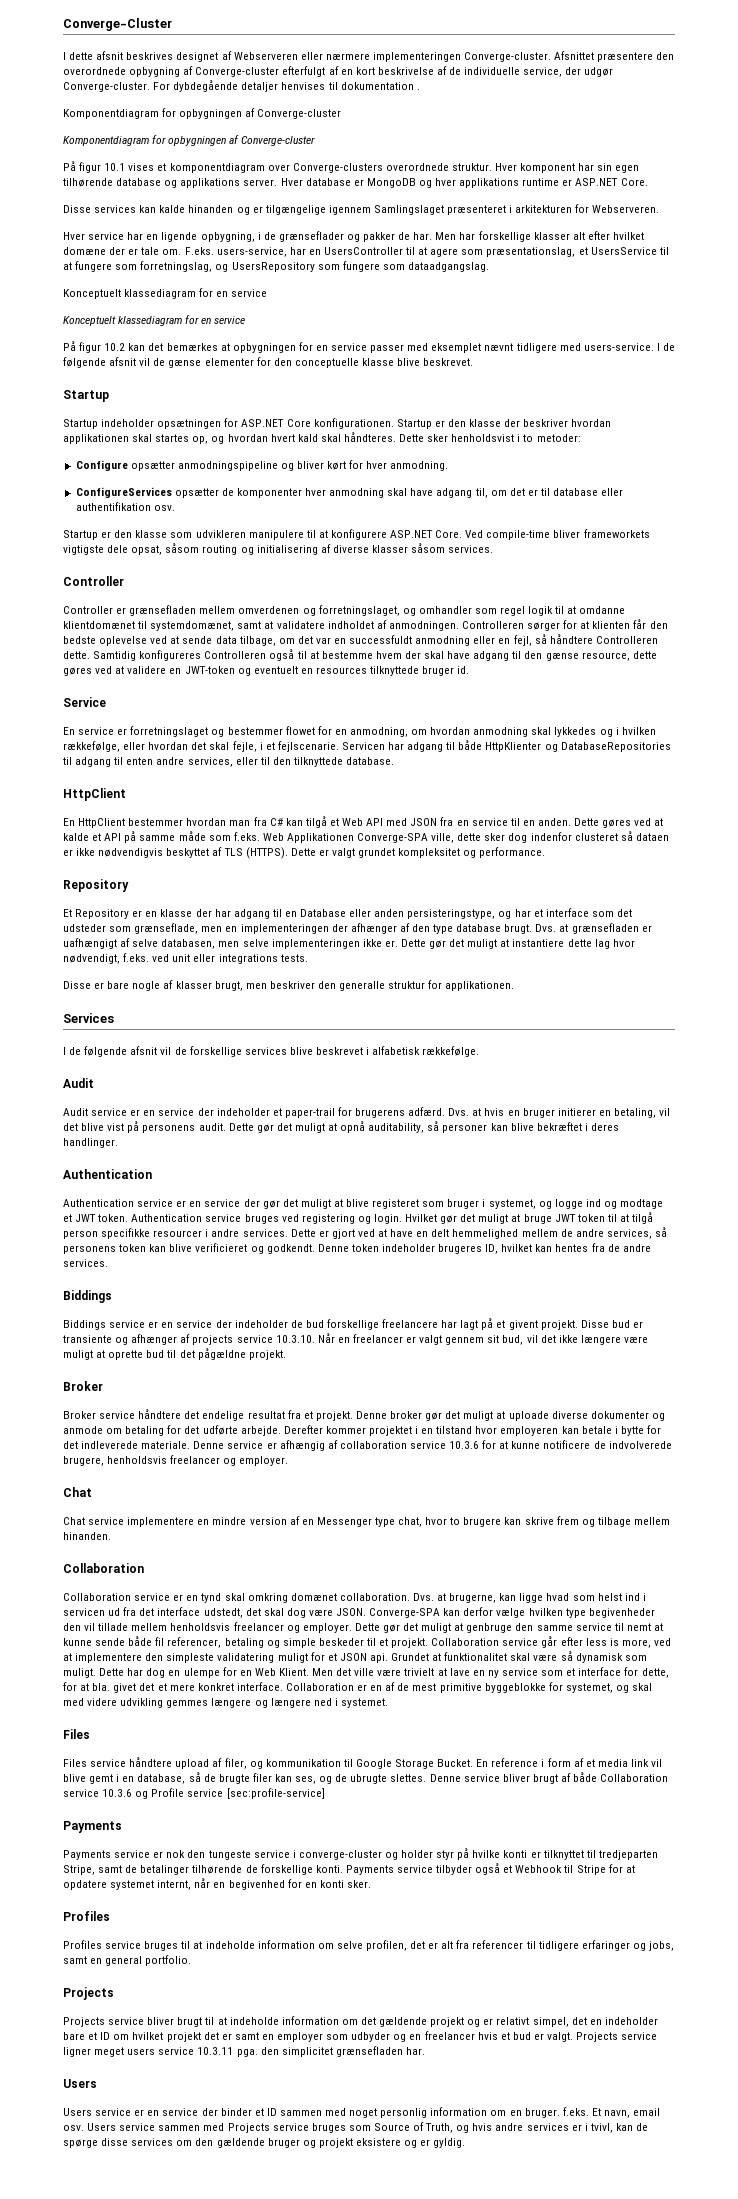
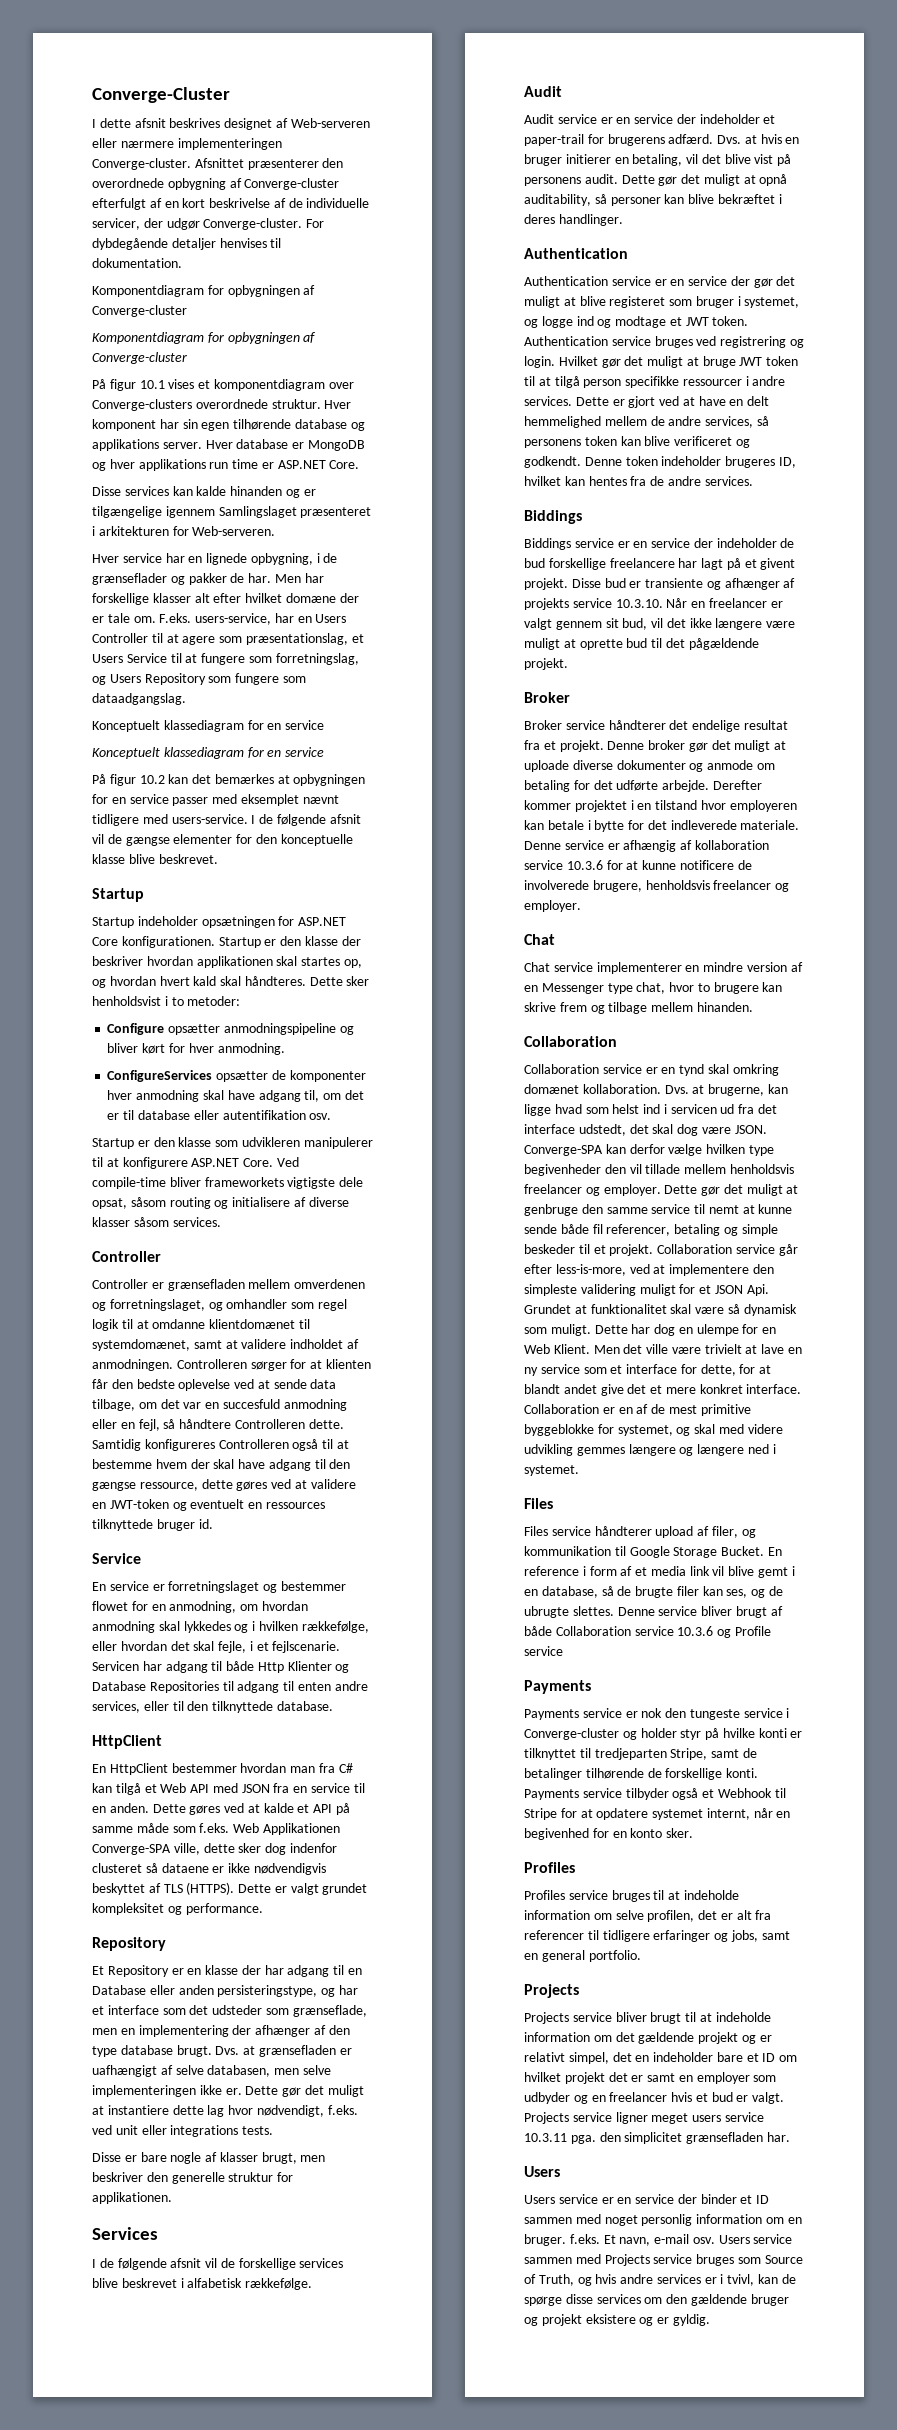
- I dette afsnit beskrives designet af Webserveren eller nærmere implementeringen Converge-cluster.
+ I dette afsnit beskrives designet af Web-serveren eller nærmere implementeringen Converge-cluster.
- Afsnittet præsentere den overordnede opbygning af Converge-cluster efterfulgt af en kort beskrivelse af de individuelle service, der udgør Converge-cluster.
+ Afsnittet præsenterer den overordnede opbygning af Converge-cluster efterfulgt af en kort beskrivelse af de individuelle servicer, der udgør Converge-cluster.
- For dybdegående detaljer henvises til dokumentation .
+ For dybdegående detaljer henvises til dokumentation.
- Hver database er MongoDB og hver applikations runtime er ASP.NET Core.
+ Hver database er MongoDB og hver applikations run time er ASP.NET Core.
- Disse services kan kalde hinanden og er tilgængelige igennem Samlingslaget præsenteret i arkitekturen for Webserveren.
+ Disse services kan kalde hinanden og er tilgængelige igennem Samlingslaget præsenteret i arkitekturen for Web-serveren.
- Hver service har en ligende opbygning, i de grænseflader og pakker de har.
+ Hver service har en lignede opbygning, i de grænseflader og pakker de har.
- F.eks. users-service, har en UsersController til at agere som præsentationslag, et UsersService til at fungere som forretningslag, og UsersRepository som fungere som dataadgangslag.
+ F.eks. users-service, har en Users Controller til at agere som præsentationslag, et Users Service til at fungere som forretningslag, og Users Repository som fungere som dataadgangslag.
- I de følgende afsnit vil de gænse elementer for den conceptuelle klasse blive beskrevet.
+ I de følgende afsnit vil de gængse elementer for den konceptuelle klasse blive beskrevet.
- ConfigureServices opsætter de komponenter hver anmodning skal have adgang til, om det er til database eller authentifikation osv.
+ ConfigureServices opsætter de komponenter hver anmodning skal have adgang til, om det er til database eller autentifikation osv.
- Startup er den klasse som udvikleren manipulere til at konfigurere ASP.NET Core.
+ Startup er den klasse som udvikleren manipulerer til at konfigurere ASP.NET Core.
- Ved compile-time bliver frameworkets vigtigste dele opsat, såsom routing og initialisering af diverse klasser såsom services.
+ Ved compile-time bliver frameworkets vigtigste dele opsat, såsom routing og initialisere af diverse klasser såsom services.
- Controller er grænsefladen mellem omverdenen og forretningslaget, og omhandler som regel logik til at omdanne klientdomænet til systemdomænet, samt at validatere indholdet af anmodningen.
+ Controller er grænsefladen mellem omverdenen og forretningslaget, og omhandler som regel logik til at omdanne klientdomænet til systemdomænet, samt at validere indholdet af anmodningen.
- Controlleren sørger for at klienten får den bedste oplevelse ved at sende data tilbage, om det var en successfuldt anmodning eller en fejl, så håndtere Controlleren dette.
+ Controlleren sørger for at klienten får den bedste oplevelse ved at sende data tilbage, om det var en succesfuld anmodning eller en fejl, så håndtere Controlleren dette.
- Samtidig konfigureres Controlleren også til at bestemme hvem der skal have adgang til den gænse resource, dette gøres ved at validere en JWT-token og eventuelt en resources tilknyttede bruger id.
+ Samtidig konfigureres Controlleren også til at bestemme hvem der skal have adgang til den gængse ressource, dette gøres ved at validere en JWT-token og eventuelt en ressources tilknyttede bruger id.
- Servicen har adgang til både HttpKlienter og DatabaseRepositories til adgang til enten andre services, eller til den tilknyttede database.
+ Servicen har adgang til både Http Klienter og Database Repositories til adgang til enten andre services, eller til den tilknyttede database.
- Dette gøres ved at kalde et API på samme måde som f.eks. Web Applikationen Converge-SPA ville, dette sker dog indenfor clusteret så dataen er ikke nødvendigvis beskyttet af TLS (HTTPS).
+ Dette gøres ved at kalde et API på samme måde som f.eks. Web Applikationen Converge-SPA ville, dette sker dog indenfor clusteret så dataene er ikke nødvendigvis beskyttet af TLS (HTTPS).
- Et Repository er en klasse der har adgang til en Database eller anden persisteringstype, og har et interface som det udsteder som grænseflade, men en implementeringen der afhænger af den type database brugt.
+ Et Repository er en klasse der har adgang til en Database eller anden persisteringstype, og har et interface som det udsteder som grænseflade, men en implementering der afhænger af den type database brugt.
- Disse er bare nogle af klasser brugt, men beskriver den generalle struktur for applikationen.
+ Disse er bare nogle af klasser brugt, men beskriver den generelle struktur for applikationen.
- Authentication service bruges ved registering og login.
+ Authentication service bruges ved registrering og login.
- Hvilket gør det muligt at bruge JWT token til at tilgå person specifikke resourcer i andre services.
+ Hvilket gør det muligt at bruge JWT token til at tilgå person specifikke ressourcer i andre services.
- Dette er gjort ved at have en delt hemmelighed mellem de andre services, så personens token kan blive verificieret og godkendt.
+ Dette er gjort ved at have en delt hemmelighed mellem de andre services, så personens token kan blive verificeret og godkendt.
- Disse bud er transiente og afhænger af projects service 10.3.10. Når en freelancer er valgt gennem sit bud, vil det ikke længere være muligt at oprette bud til det pågældne projekt.
+ Disse bud er transiente og afhænger af projekts service 10.3.10. Når en freelancer er valgt gennem sit bud, vil det ikke længere være muligt at oprette bud til det pågældende projekt.
- Broker service håndtere det endelige resultat fra et projekt.
+ Broker service håndterer det endelige resultat fra et projekt.
- Denne service er afhængig af collaboration service 10.3.6 for at kunne notificere de indvolverede brugere, henholdsvis freelancer og employer.
+ Denne service er afhængig af kollaboration service 10.3.6 for at kunne notificere de involverede brugere, henholdsvis freelancer og employer.
- Chat service implementere en mindre version af en Messenger type chat, hvor to brugere kan skrive frem og tilbage mellem hinanden.
+ Chat service implementerer en mindre version af en Messenger type chat, hvor to brugere kan skrive frem og tilbage mellem hinanden.
- Collaboration service er en tynd skal omkring domænet collaboration.
+ Collaboration service er en tynd skal omkring domænet kollaboration.
- Collaboration service går efter less is more, ved at implementere den simpleste validatering muligt for et JSON api. Grundet at funktionalitet skal være så dynamisk som muligt.
+ Collaboration service går efter less-is-more, ved at implementere den simpleste validering muligt for et JSON Api. Grundet at funktionalitet skal være så dynamisk som muligt.
- Men det ville være trivielt at lave en ny service som et interface for dette, for at bla. givet det et mere konkret interface.
+ Men det ville være trivielt at lave en ny service som et interface for dette, for at blandt andet give det et mere konkret interface.
- Files service håndtere upload af filer, og kommunikation til Google Storage Bucket.
+ Files service håndterer upload af filer, og kommunikation til Google Storage Bucket.
- Denne service bliver brugt af både Collaboration service 10.3.6 og Profile service [sec:profile-service]
+ Denne service bliver brugt af både Collaboration service 10.3.6 og Profile service
- Payments service er nok den tungeste service i converge-cluster og holder styr på hvilke konti er tilknyttet til tredjeparten Stripe, samt de betalinger tilhørende de forskellige konti.
+ Payments service er nok den tungeste service i Converge-cluster og holder styr på hvilke konti er tilknyttet til tredjeparten Stripe, samt de betalinger tilhørende de forskellige konti.
- Payments service tilbyder også et Webhook til Stripe for at opdatere systemet internt, når en begivenhed for en konti sker.
+ Payments service tilbyder også et Webhook til Stripe for at opdatere systemet internt, når en begivenhed for en konto sker.
- Users service er en service der binder et ID sammen med noget personlig information om en bruger. f.eks. Et navn, email osv.
+ Users service er en service der binder et ID sammen med noget personlig information om en bruger. f.eks. Et navn, e-mail osv.

